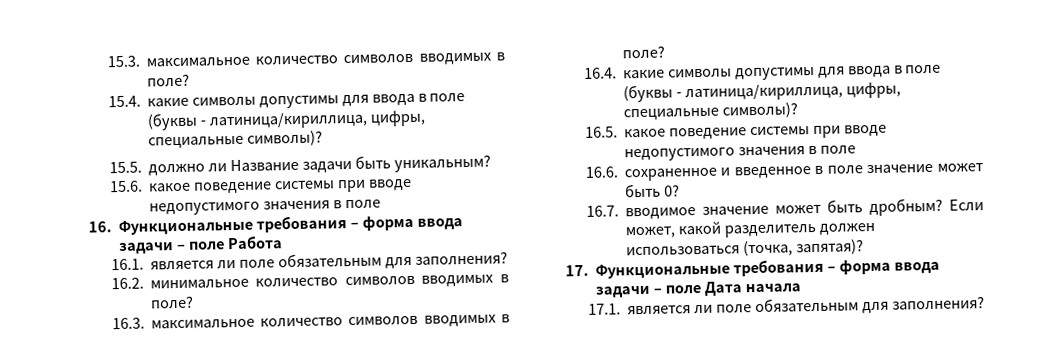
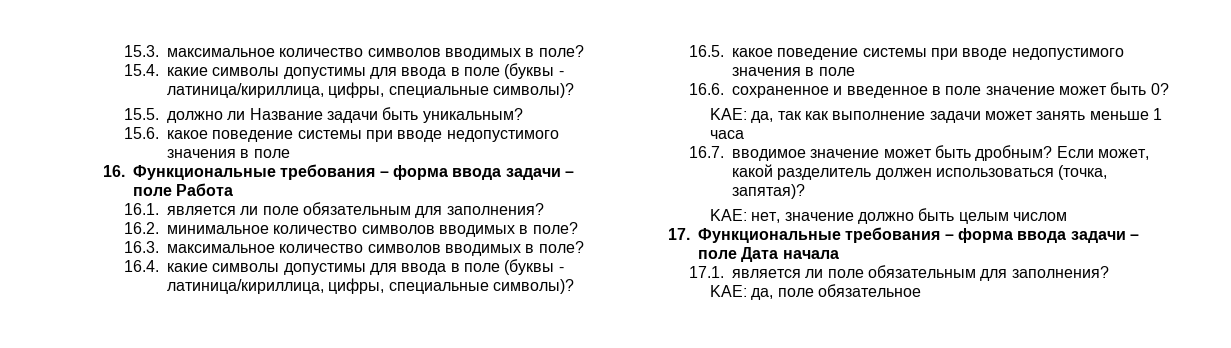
+ KAE: да, так как выполнение задачи может занять меньше 1 часа
+ KAE: нет, значение должно быть целым числом
+ KAE: да, поле обязательное

